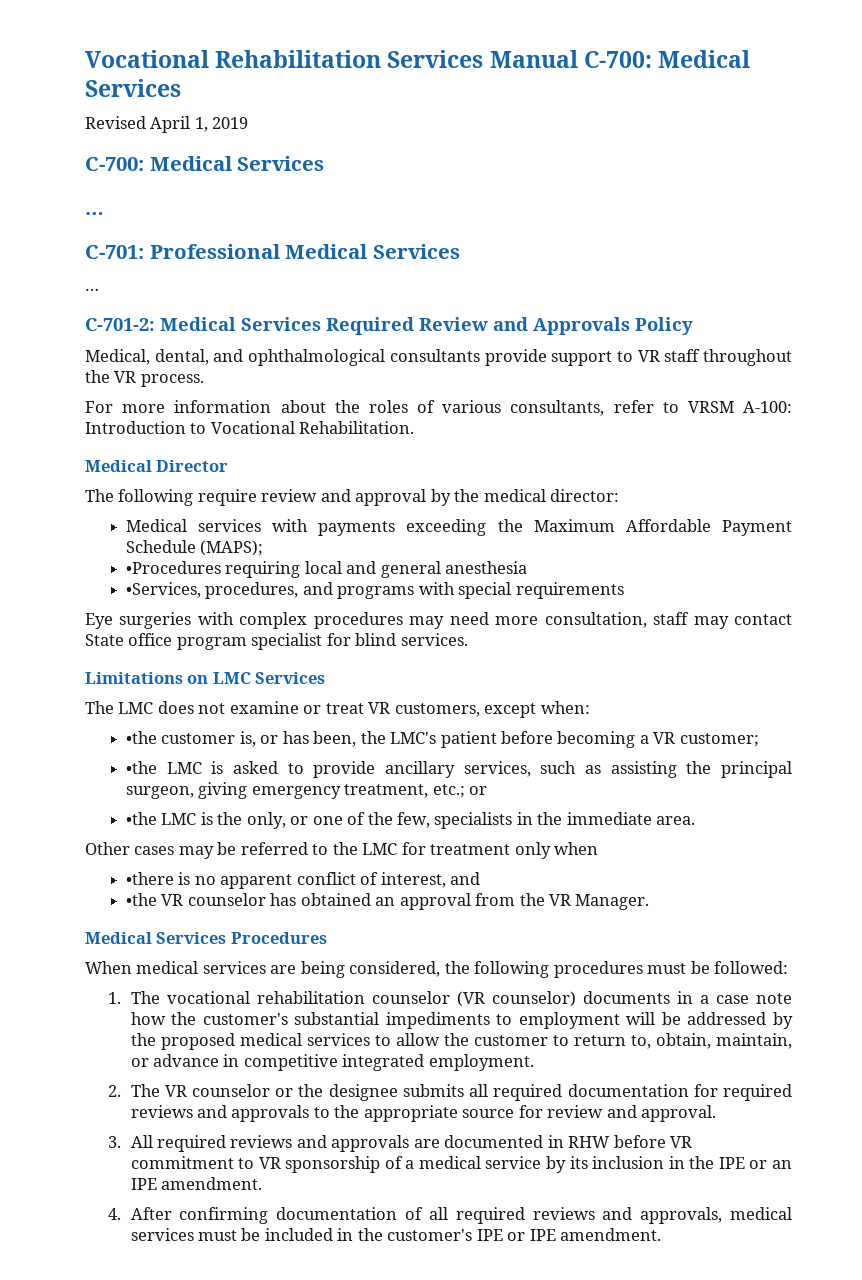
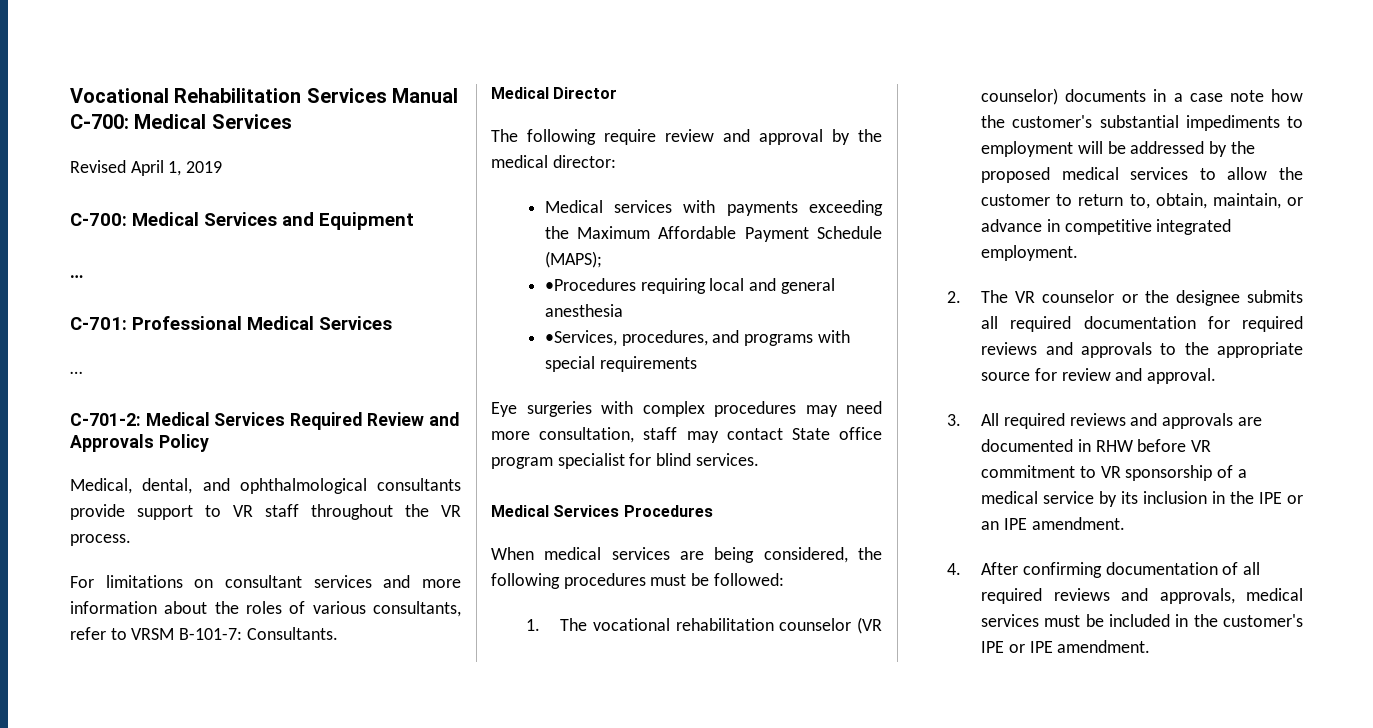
  Revised April 1, 2019
- C-700: Medical Services
+ C-700: Medical Services and Equipment
- For more information about the roles of various consultants, refer to VRSM A-100: Introduction to Vocational Rehabilitation.
+ For limitations on consultant services and more information about the roles of various consultants, refer to VRSM B-101-7: Consultants.
- Limitations on LMC Services
- The LMC does not examine or treat VR customers, except when:
- •the customer is, or has been, the LMC's patient before becoming a VR customer;
- •the LMC is asked to provide ancillary services, such as assisting the principal surgeon, giving emergency treatment, etc.; or
- •the LMC is the only, or one of the few, specialists in the immediate area.
- Other cases may be referred to the LMC for treatment only when
- •there is no apparent conflict of interest, and
- •the VR counselor has obtained an approval from the VR Manager.

